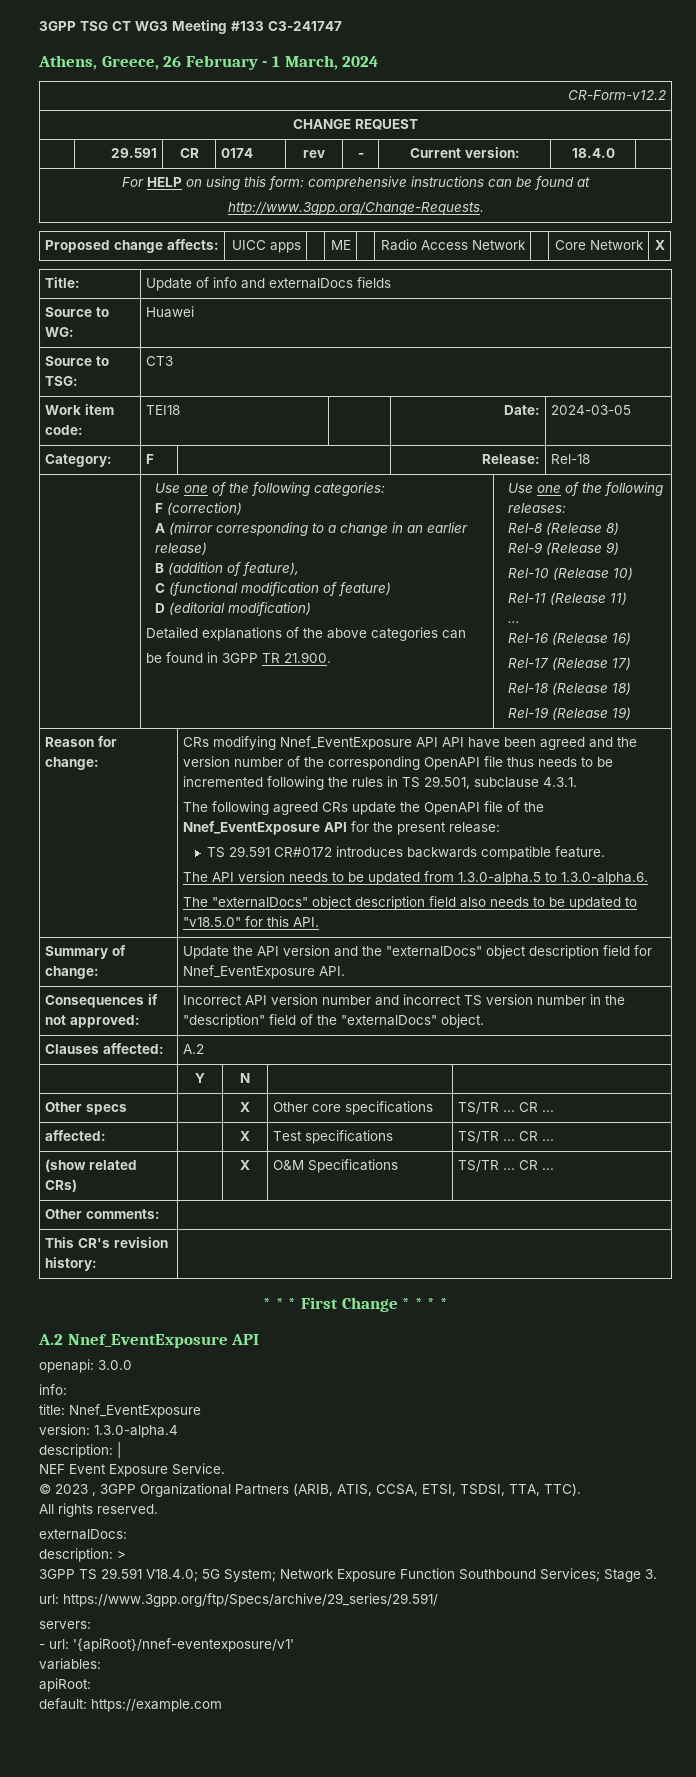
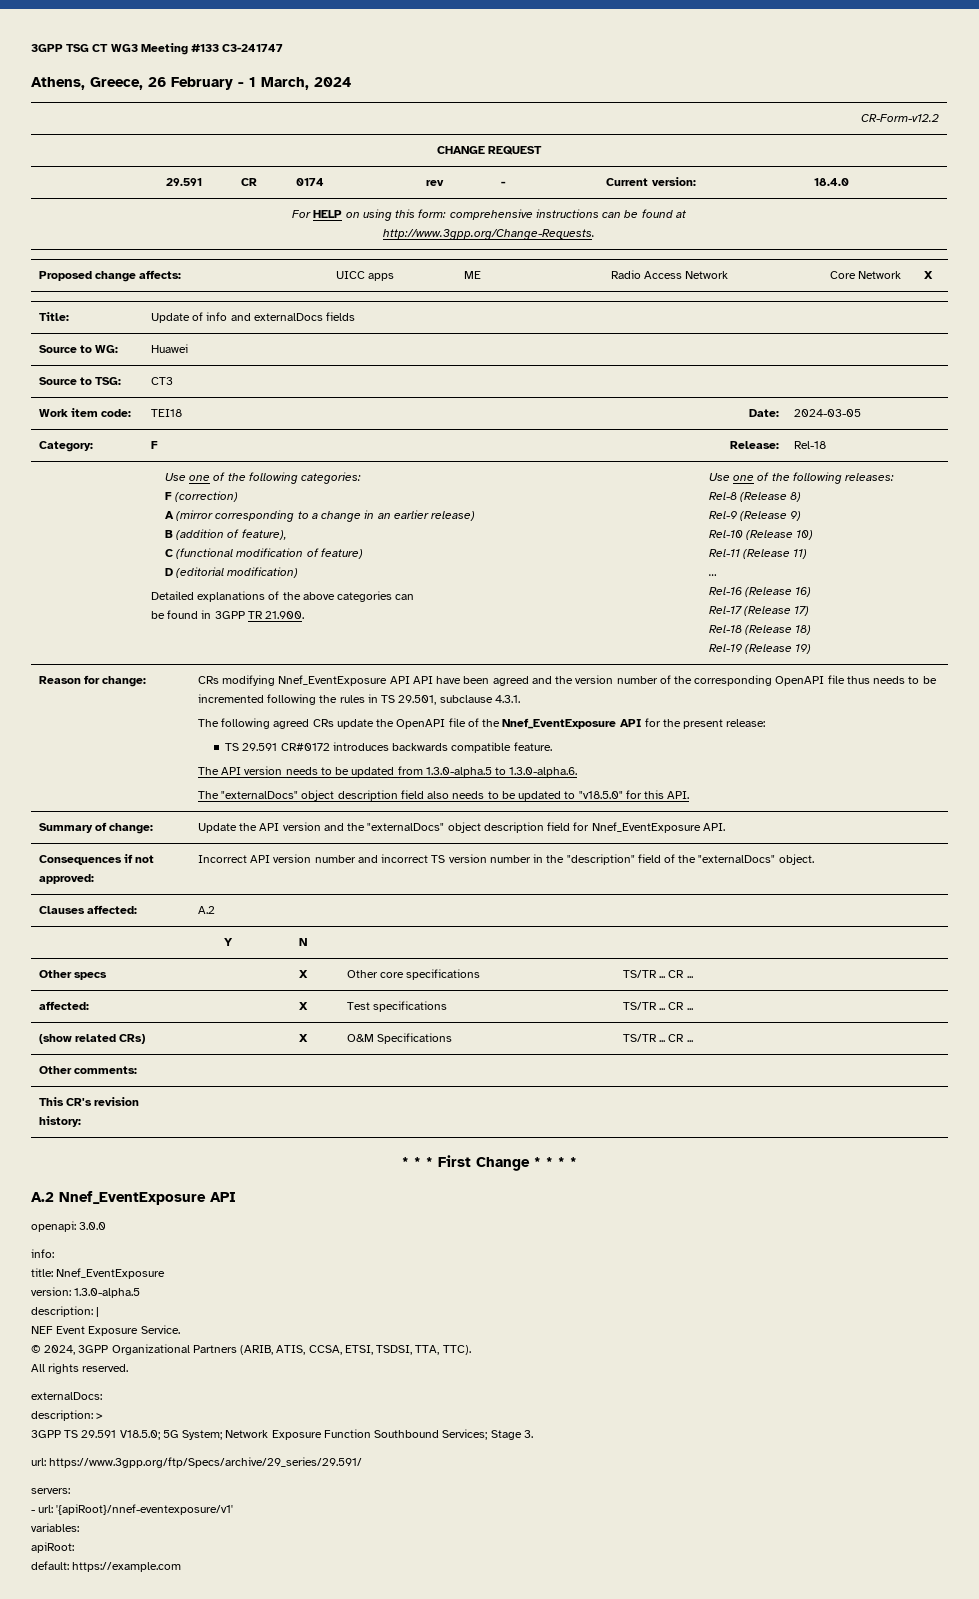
- version: 1.3.0-alpha.4
+ version: 1.3.0-alpha.5
- © 2023 , 3GPP Organizational Partners (ARIB, ATIS, CCSA, ETSI, TSDSI, TTA, TTC).
+ © 2024, 3GPP Organizational Partners (ARIB, ATIS, CCSA, ETSI, TSDSI, TTA, TTC).
- 3GPP TS 29.591 V18.4.0; 5G System; Network Exposure Function Southbound Services; Stage 3.
+ 3GPP TS 29.591 V18.5.0; 5G System; Network Exposure Function Southbound Services; Stage 3.

